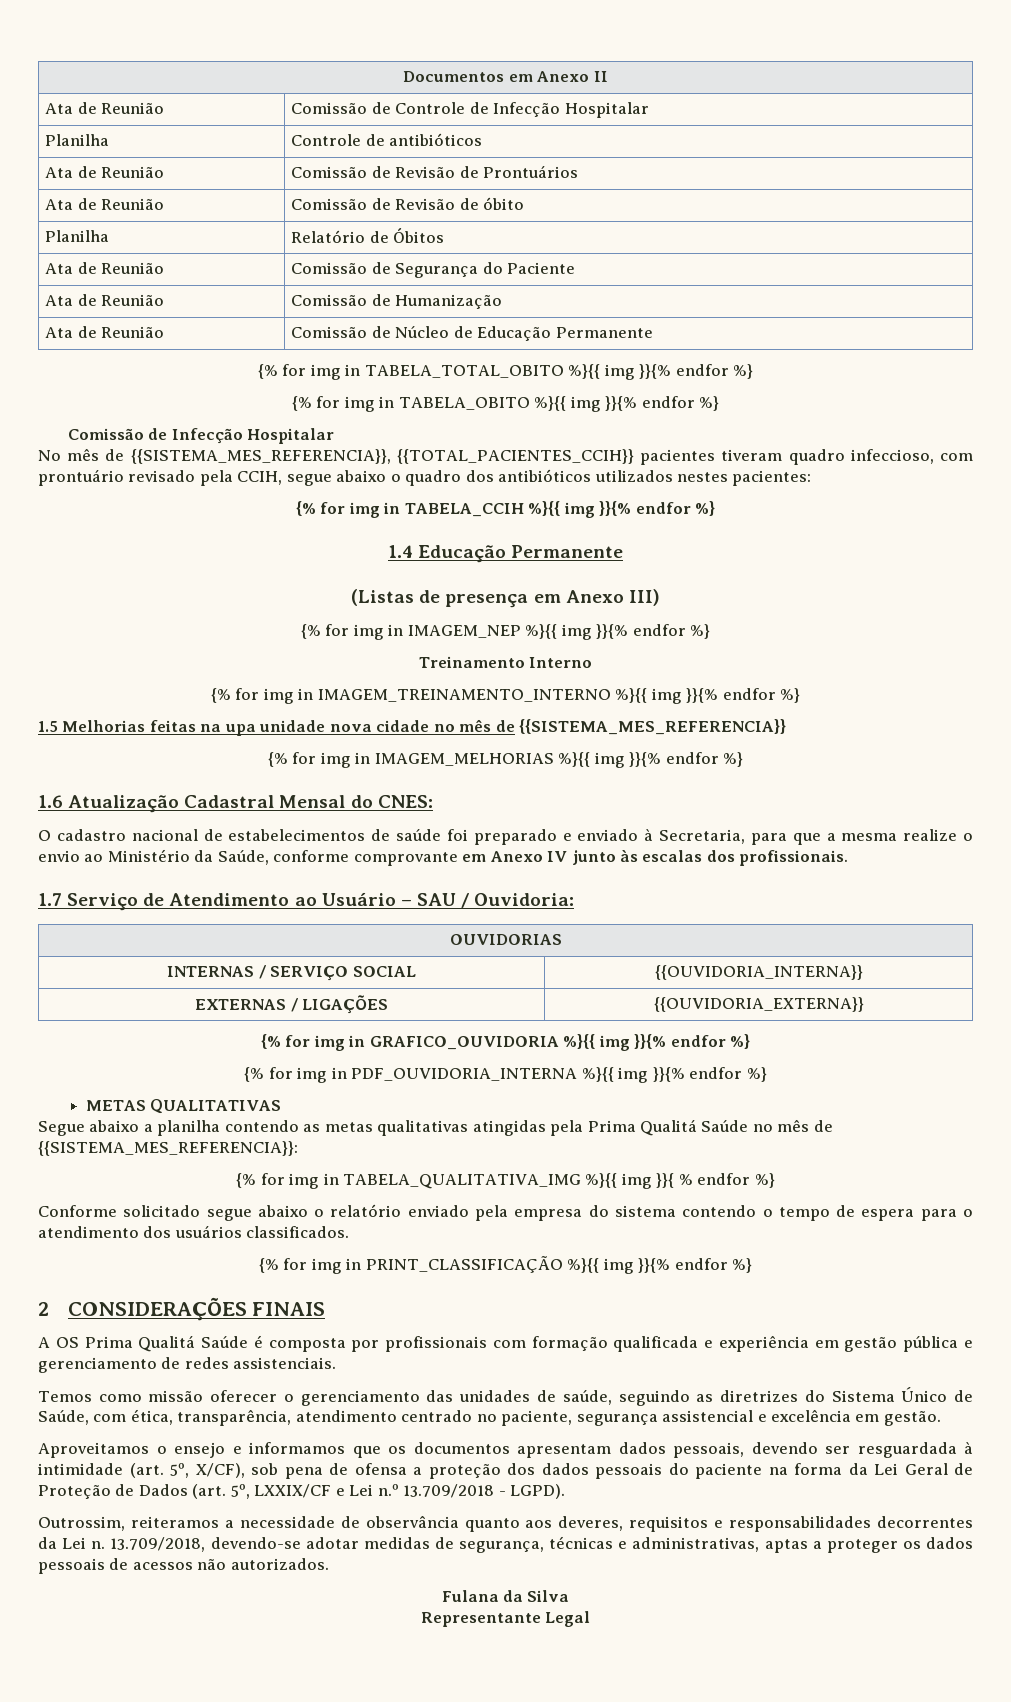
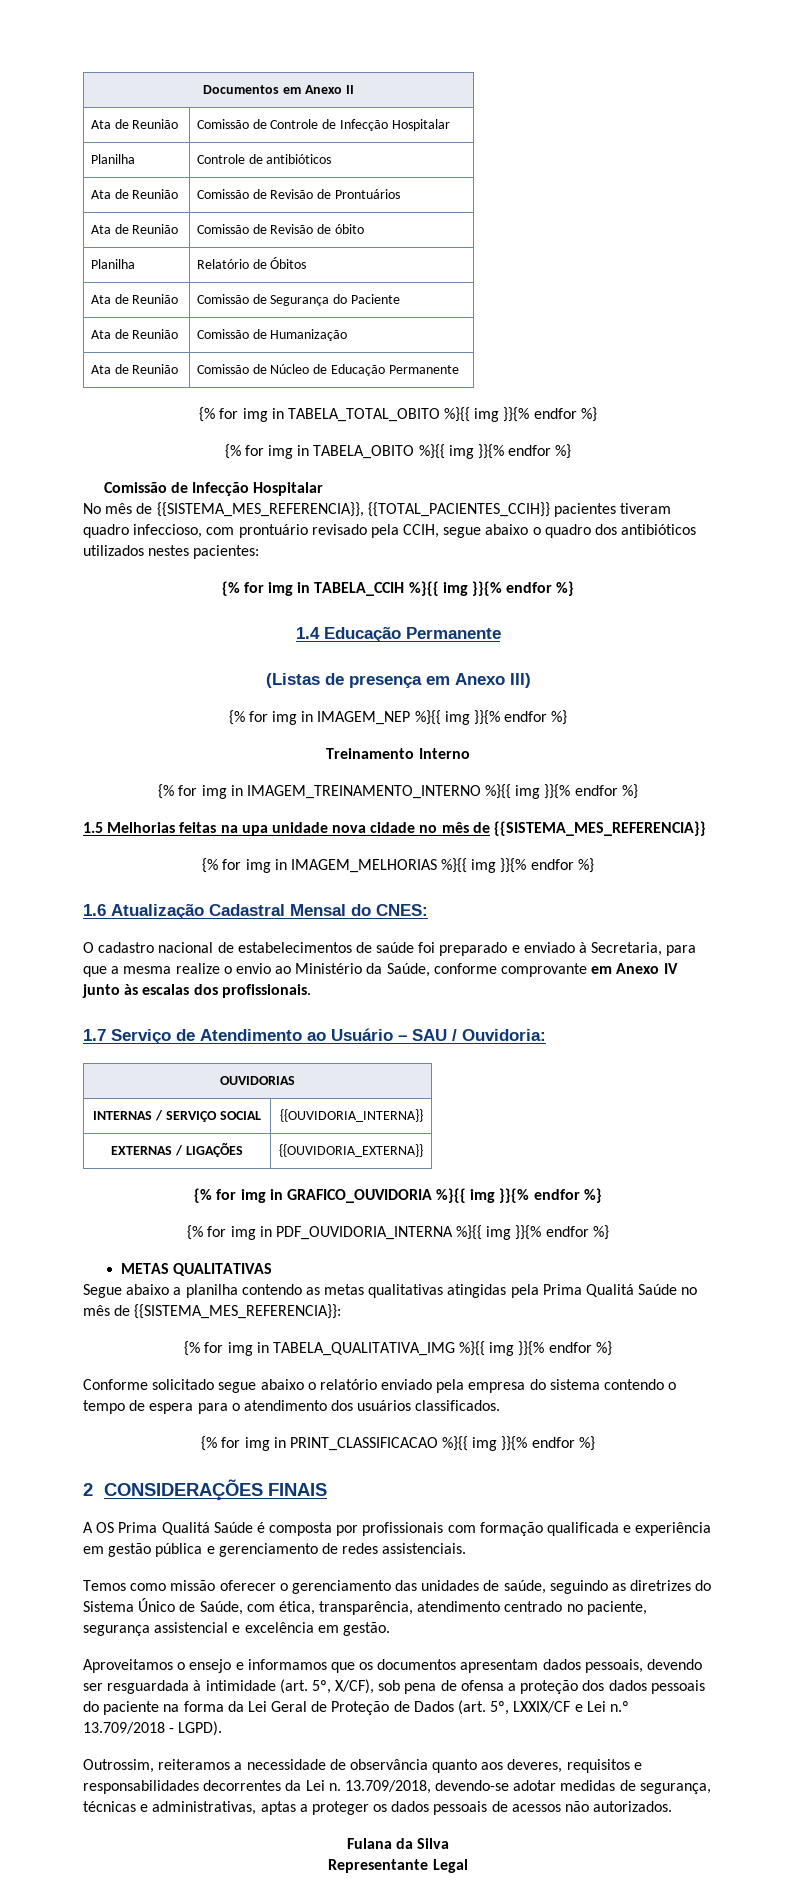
- {% for img in TABELA_QUALITATIVA_IMG %}{{ img }}{ % endfor %}
+ {% for img in TABELA_QUALITATIVA_IMG %}{{ img }}{% endfor %}
- {% for img in PRINT_CLASSIFICAÇÃO %}{{ img }}{% endfor %}
+ {% for img in PRINT_CLASSIFICACAO %}{{ img }}{% endfor %}

